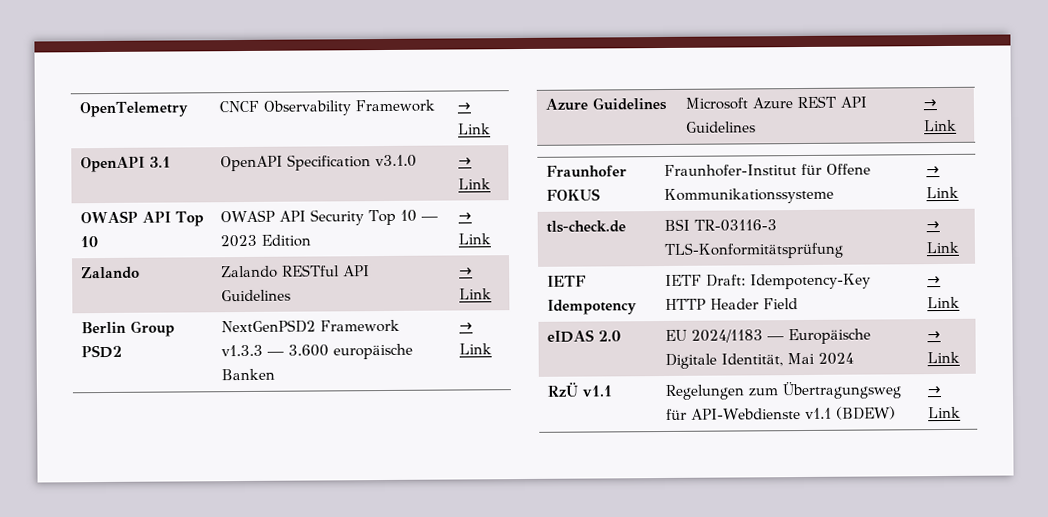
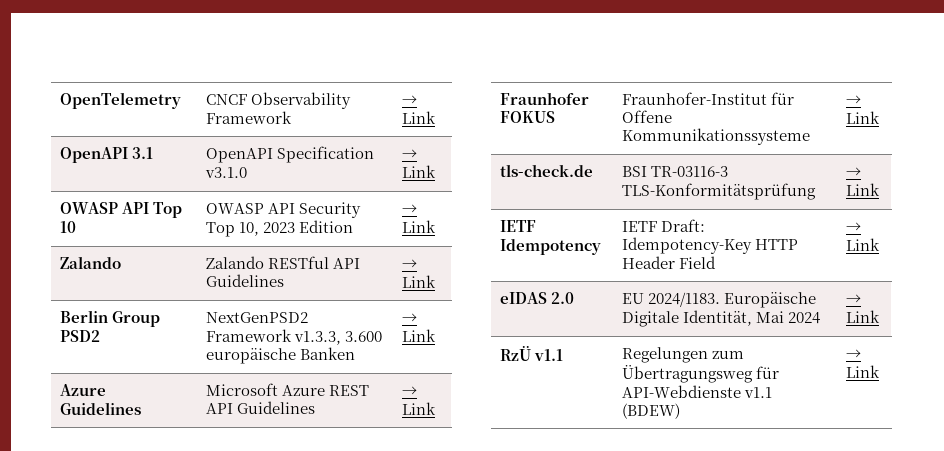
- OWASP API Top 10 | OWASP API Security Top 10 — 2023 Edition | → Link
+ OWASP API Top 10 | OWASP API Security Top 10, 2023 Edition | → Link
- Berlin Group PSD2 | NextGenPSD2 Framework v1.3.3 — 3.600 europäische Banken | → Link
+ Berlin Group PSD2 | NextGenPSD2 Framework v1.3.3, 3.600 europäische Banken | → Link
- eIDAS 2.0 | EU 2024/1183 — Europäische Digitale Identität, Mai 2024 | → Link
+ eIDAS 2.0 | EU 2024/1183. Europäische Digitale Identität, Mai 2024 | → Link

